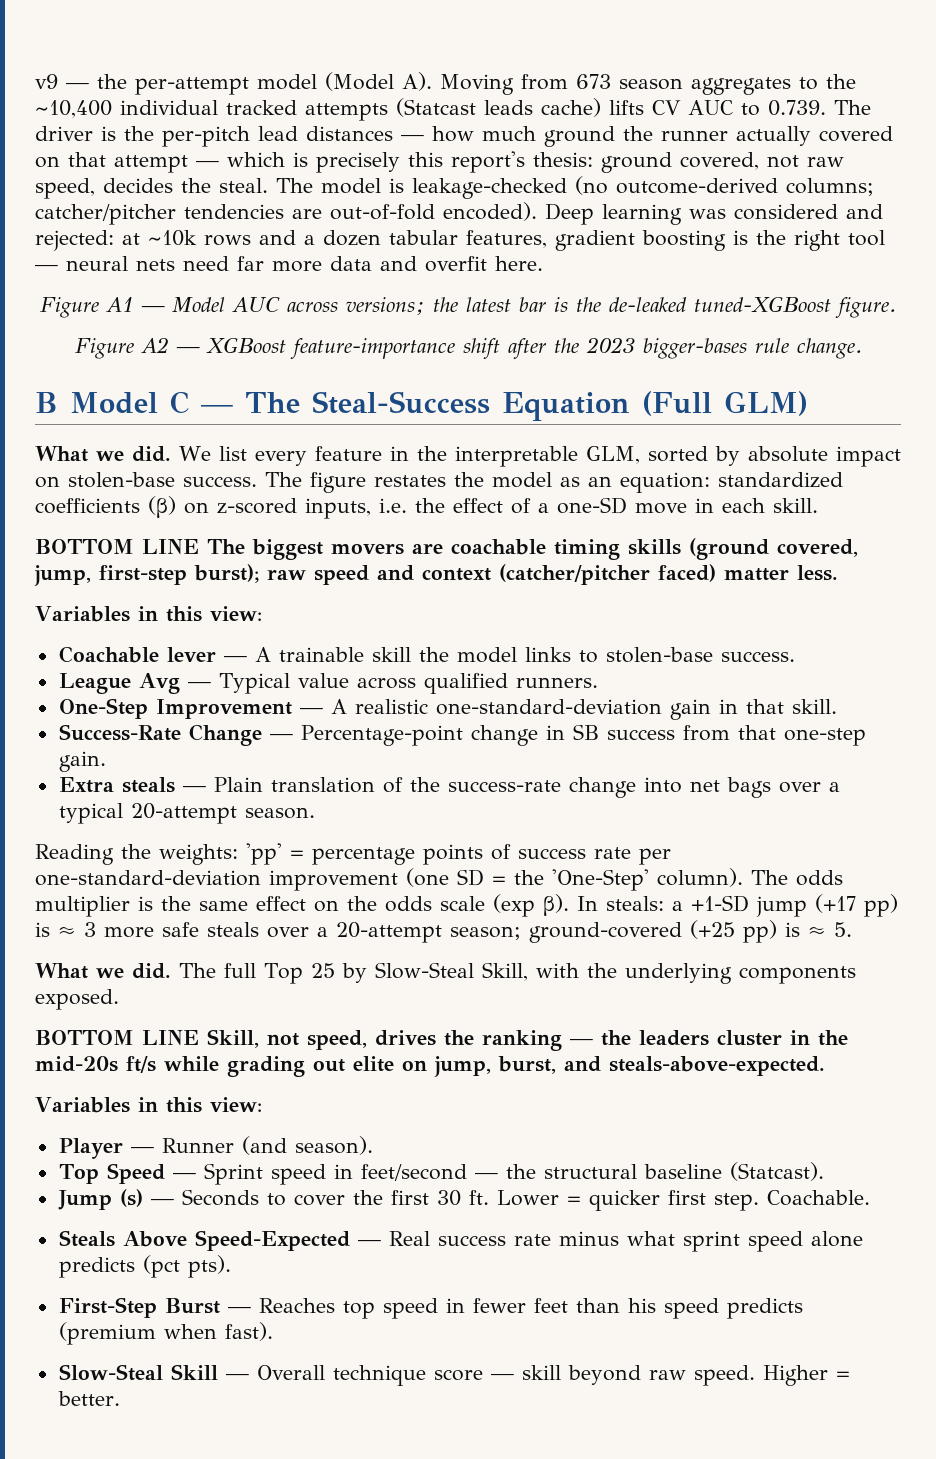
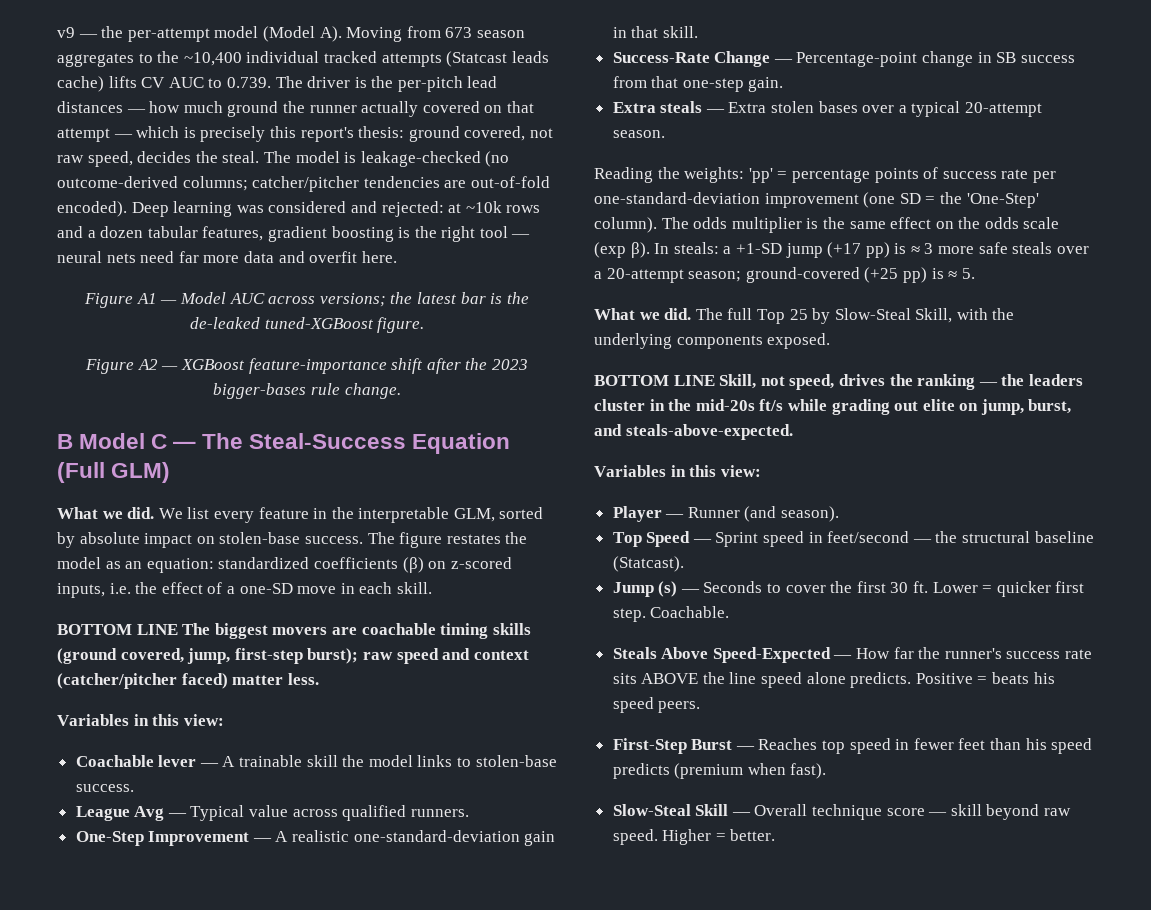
- Extra steals — Plain translation of the success-rate change into net bags over a typical 20-attempt season.
+ Extra steals — Extra stolen bases over a typical 20-attempt season.
- Steals Above Speed-Expected — Real success rate minus what sprint speed alone predicts (pct pts).
+ Steals Above Speed-Expected — How far the runner's success rate sits ABOVE the line speed alone predicts. Positive = beats his speed peers.

